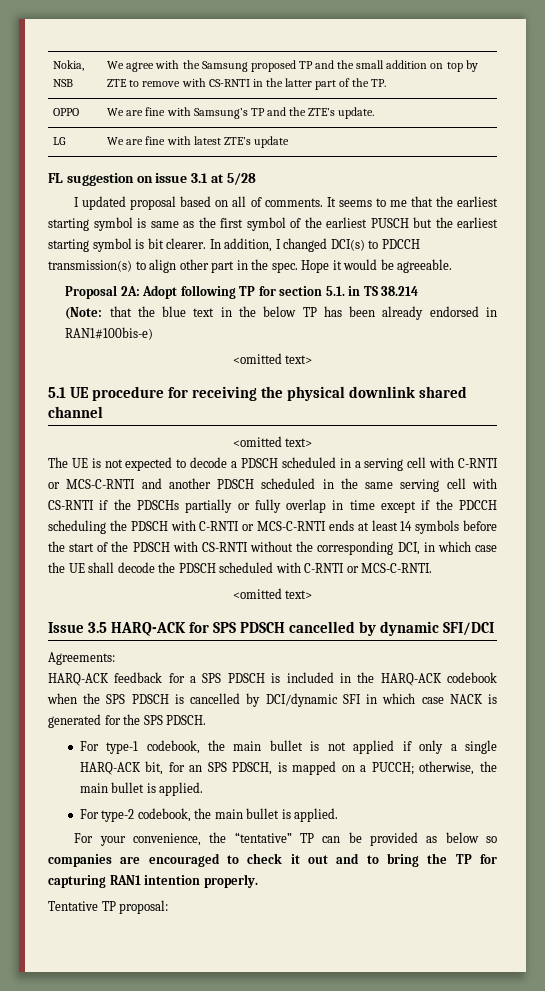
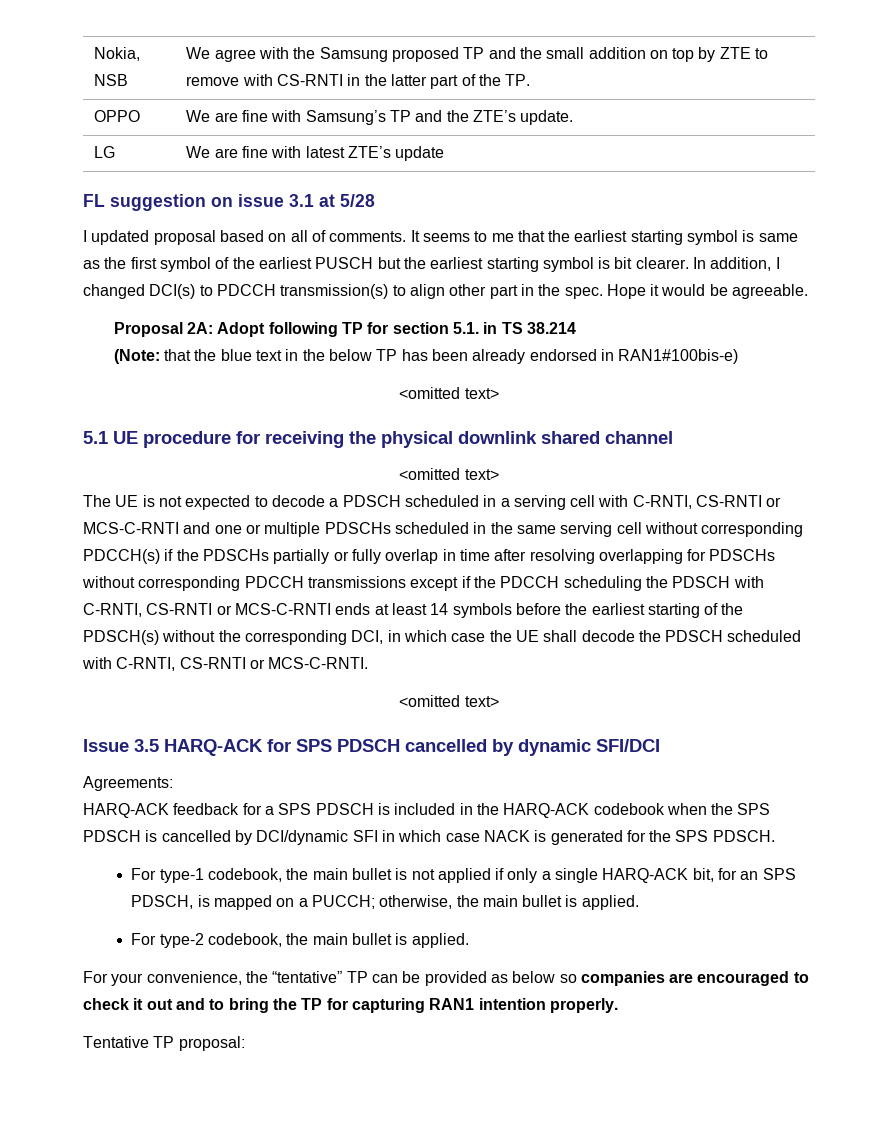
- The UE is not expected to decode a PDSCH scheduled in a serving cell with C-RNTI or MCS-C-RNTI and another PDSCH scheduled in the same serving cell with CS-RNTI if the PDSCHs partially or fully overlap in time except if the PDCCH scheduling the PDSCH with C-RNTI or MCS-C-RNTI ends at least 14 symbols before the start of the PDSCH with CS-RNTI without the corresponding DCI, in which case the UE shall decode the PDSCH scheduled with C-RNTI or MCS-C-RNTI.
+ The UE is not expected to decode a PDSCH scheduled in a serving cell with C-RNTI, CS-RNTI or MCS-C-RNTI and one or multiple PDSCHs scheduled in the same serving cell without corresponding PDCCH(s) if the PDSCHs partially or fully overlap in time after resolving overlapping for PDSCHs without corresponding PDCCH transmissions except if the PDCCH scheduling the PDSCH with C-RNTI, CS-RNTI or MCS-C-RNTI ends at least 14 symbols before the earliest starting of the PDSCH(s) without the corresponding DCI, in which case the UE shall decode the PDSCH scheduled with C-RNTI, CS-RNTI or MCS-C-RNTI.

